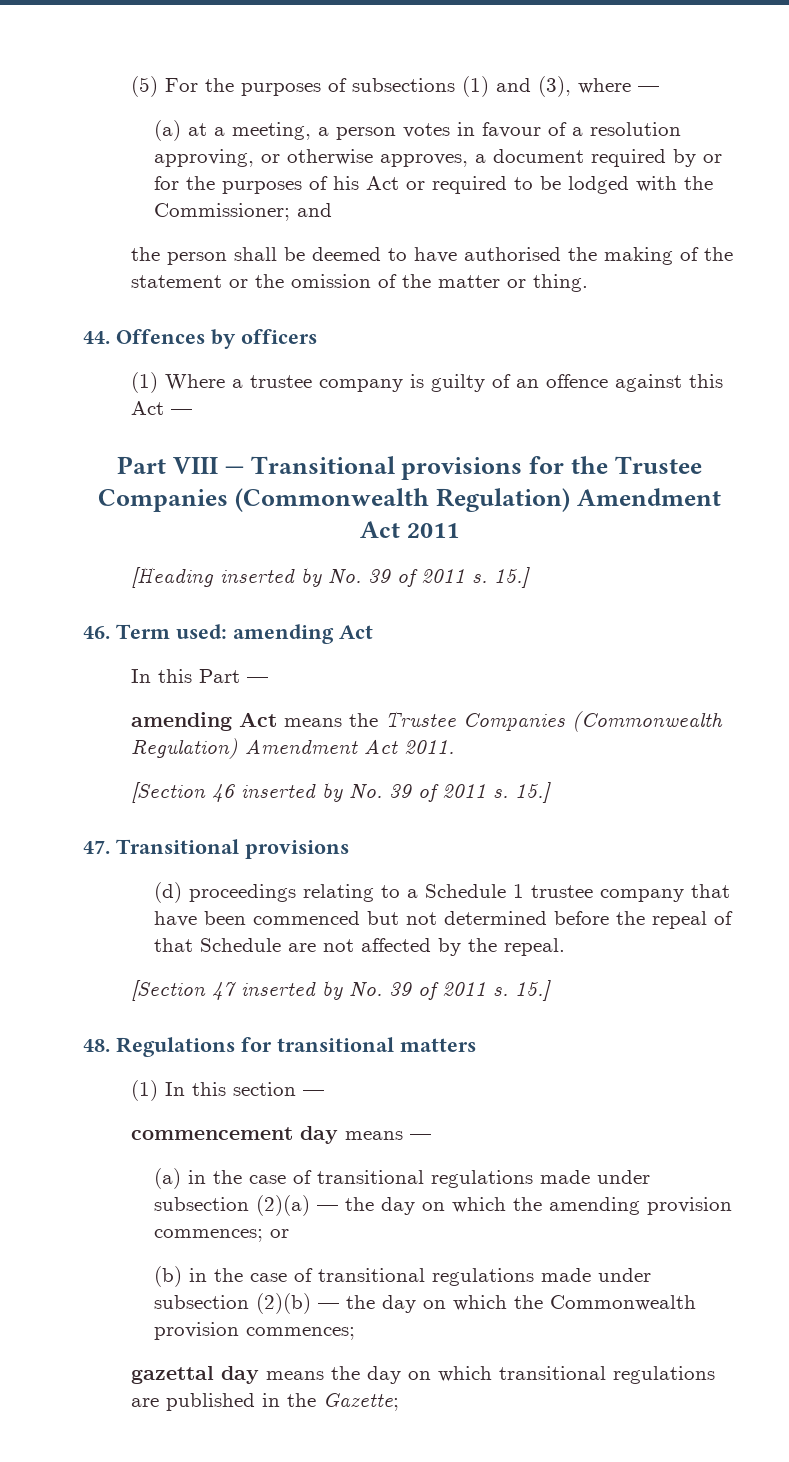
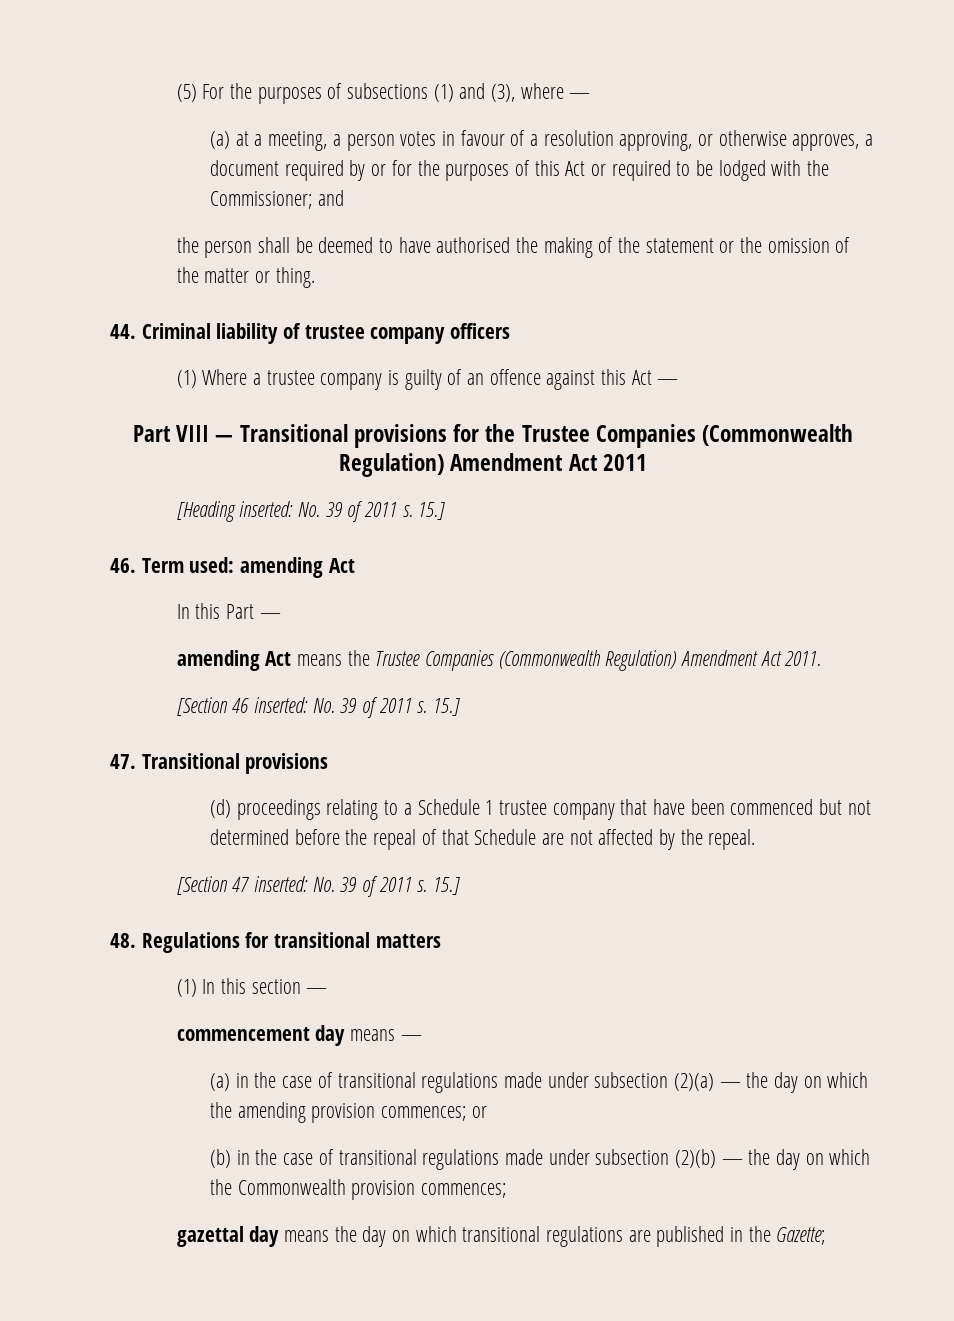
- (a) at a meeting, a person votes in favour of a resolution approving, or otherwise approves, a document required by or for the purposes of his Act or required to be lodged with the Commissioner; and
+ (a) at a meeting, a person votes in favour of a resolution approving, or otherwise approves, a document required by or for the purposes of this Act or required to be lodged with the Commissioner; and
- 44. Offences by officers
+ 44. Criminal liability of trustee company officers
- [Heading inserted by No. 39 of 2011 s.
+ [Heading inserted: No. 39 of 2011 s.
- [Section 46 inserted by No. 39 of 2011 s.
+ [Section 46 inserted: No. 39 of 2011 s.
- [Section 47 inserted by No. 39 of 2011 s.
+ [Section 47 inserted: No. 39 of 2011 s.

